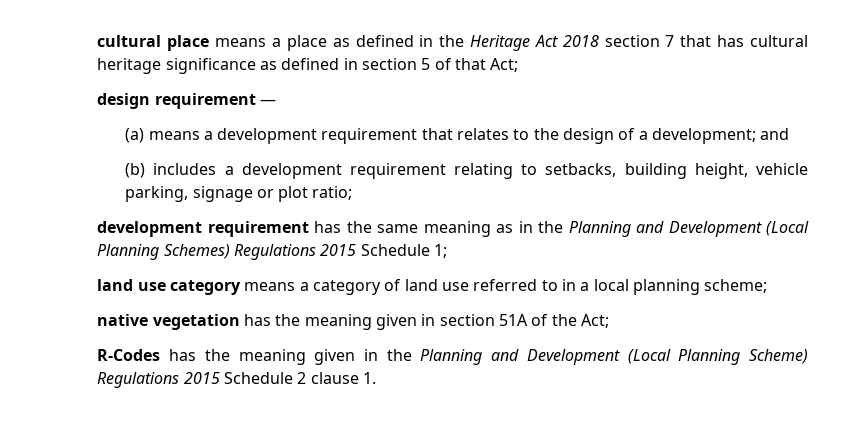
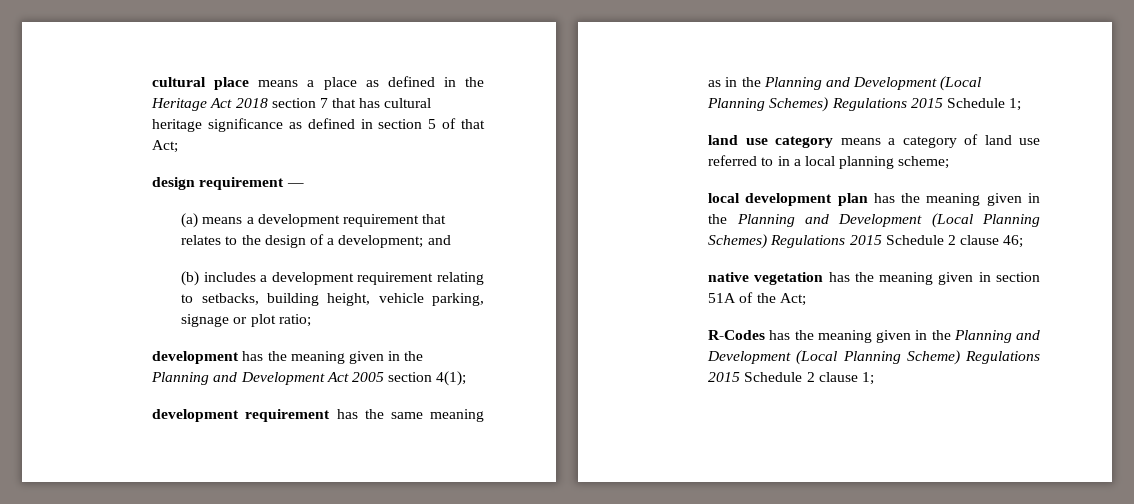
+ development has the meaning given in the Planning and Development Act 2005 section 4(1);
+ local development plan has the meaning given in the Planning and Development (Local Planning Schemes) Regulations 2015 Schedule 2 clause 46;
- R-Codes has the meaning given in the Planning and Development (Local Planning Scheme) Regulations 2015 Schedule 2 clause 1.
+ R-Codes has the meaning given in the Planning and Development (Local Planning Scheme) Regulations 2015 Schedule 2 clause 1;

